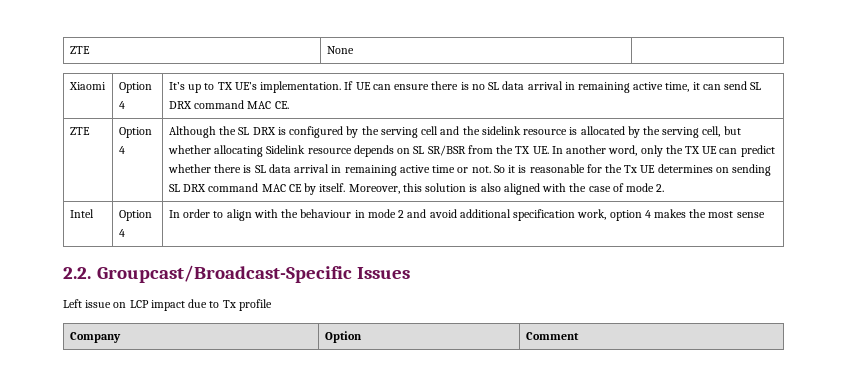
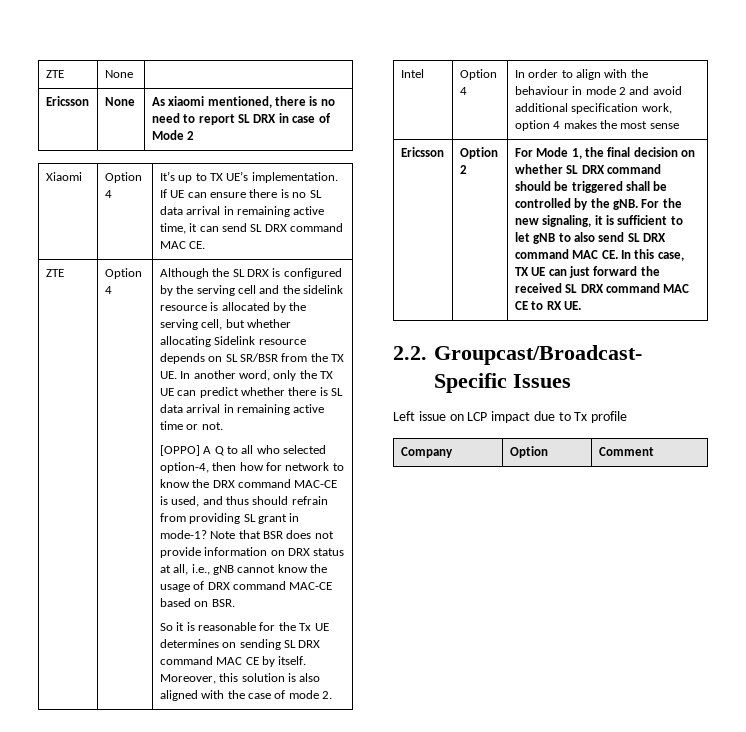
+ Ericsson | None | As xiaomi mentioned, there is no need to report SL DRX in case of Mode 2
- Although the SL DRX is configured by the serving cell and the sidelink resource is allocated by the serving cell, but whether allocating Sidelink resource depends on SL SR/BSR from the TX UE. In another word, only the TX UE can predict whether there is SL data arrival in remaining active time or not. So it is reasonable for the Tx UE determines on sending SL DRX command MAC CE by itself.
+ Although the SL DRX is configured by the serving cell and the sidelink resource is allocated by the serving cell, but whether allocating Sidelink resource depends on SL SR/BSR from the TX UE. In another word, only the TX UE can predict whether there is SL data arrival in remaining active time or not.
+ [OPPO] A Q to all who selected option-4, then how for network to know the DRX command MAC-CE is used, and thus should refrain from providing SL grant in mode-1? Note that BSR does not provide information on DRX status at all, i.e., gNB cannot know the usage of DRX command MAC-CE based on BSR.
+ So it is reasonable for the Tx UE determines on sending SL DRX command MAC CE by itself.
+ Ericsson | Option 2 | For Mode 1, the final decision on whether SL DRX command should be triggered shall be controlled by the gNB. For the new signaling, it is sufficient to let gNB to also send SL DRX command MAC CE. In this case, TX UE can just forward the received SL DRX command MAC CE to RX UE.

